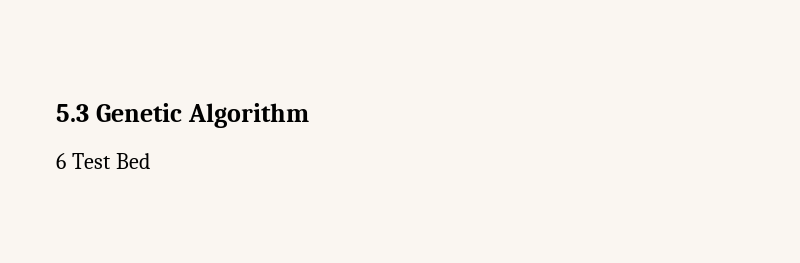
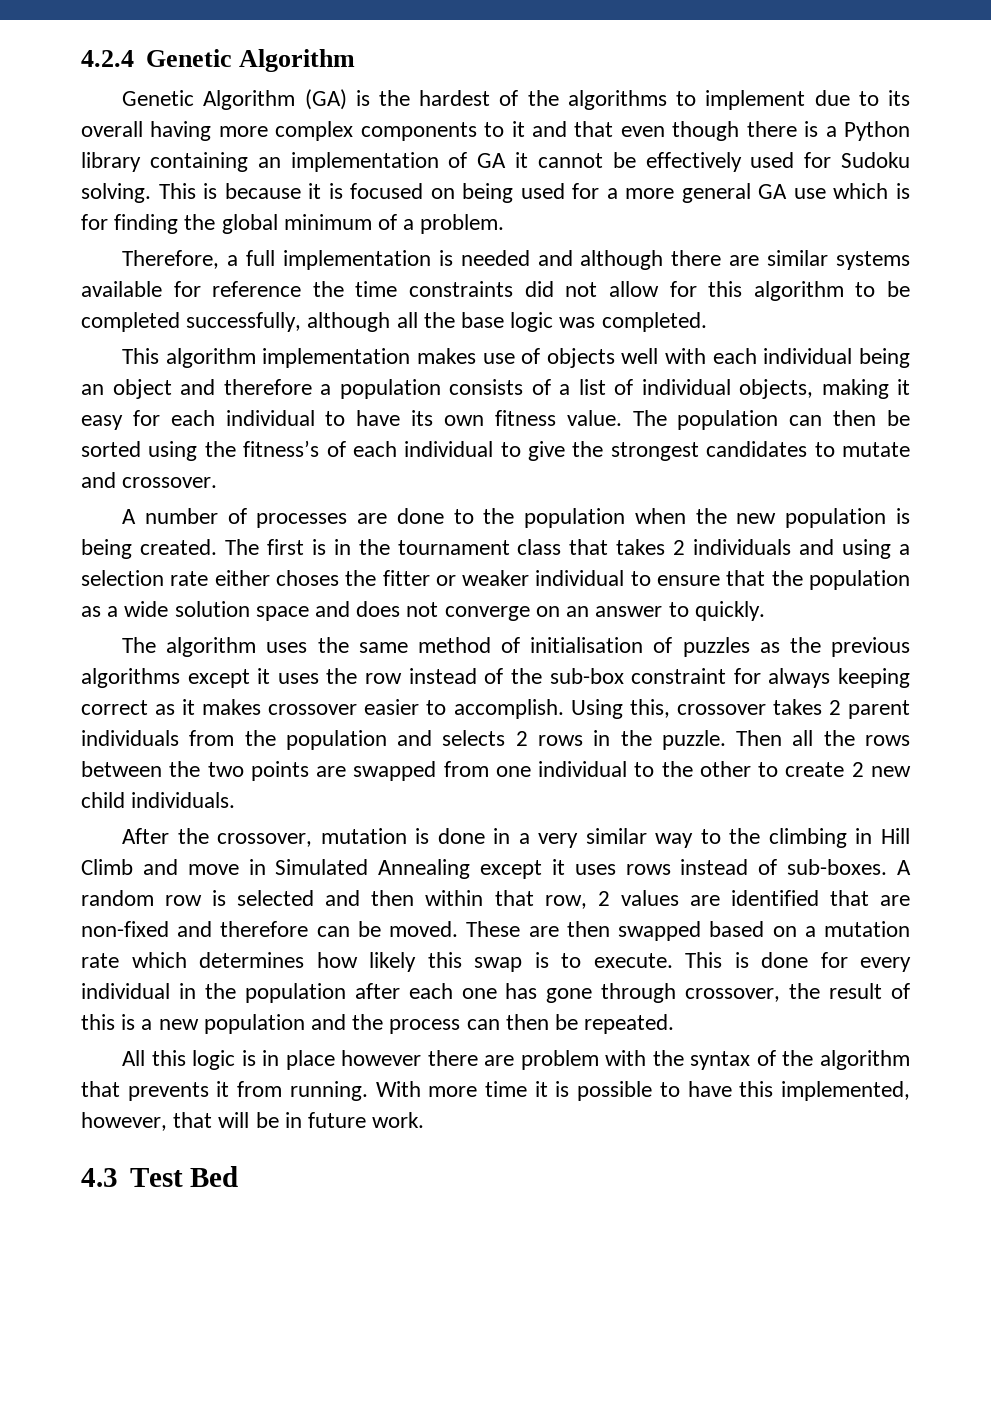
- 5.3 Genetic Algorithm
+ 4.2.4 Genetic Algorithm
- 6 Test Bed
+ Genetic Algorithm (GA) is the hardest of the algorithms to implement due to its overall having more complex components to it and that even though there is a Python library containing an implementation of GA it cannot be effectively used for Sudoku solving. This is because it is focused on being used for a more general GA use which is for finding the global minimum of a problem.
+ Therefore, a full implementation is needed and although there are similar systems available for reference the time constraints did not allow for this algorithm to be completed successfully, although all the base logic was completed.
+ This algorithm implementation makes use of objects well with each individual being an object and therefore a population consists of a list of individual objects, making it easy for each individual to have its own fitness value. The population can then be sorted using the fitness’s of each individual to give the strongest candidates to mutate and crossover.
+ A number of processes are done to the population when the new population is being created. The first is in the tournament class that takes 2 individuals and using a selection rate either choses the fitter or weaker individual to ensure that the population as a wide solution space and does not converge on an answer to quickly.
+ The algorithm uses the same method of initialisation of puzzles as the previous algorithms except it uses the row instead of the sub-box constraint for always keeping correct as it makes crossover easier to accomplish. Using this, crossover takes 2 parent individuals from the population and selects 2 rows in the puzzle. Then all the rows between the two points are swapped from one individual to the other to create 2 new child individuals.
+ After the crossover, mutation is done in a very similar way to the climbing in Hill Climb and move in Simulated Annealing except it uses rows instead of sub-boxes. A random row is selected and then within that row, 2 values are identified that are non-fixed and therefore can be moved. These are then swapped based on a mutation rate which determines how likely this swap is to execute. This is done for every individual in the population after each one has gone through crossover, the result of this is a new population and the process can then be repeated.
+ All this logic is in place however there are problem with the syntax of the algorithm that prevents it from running. With more time it is possible to have this implemented, however, that will be in future work.
+ 4.3 Test Bed

